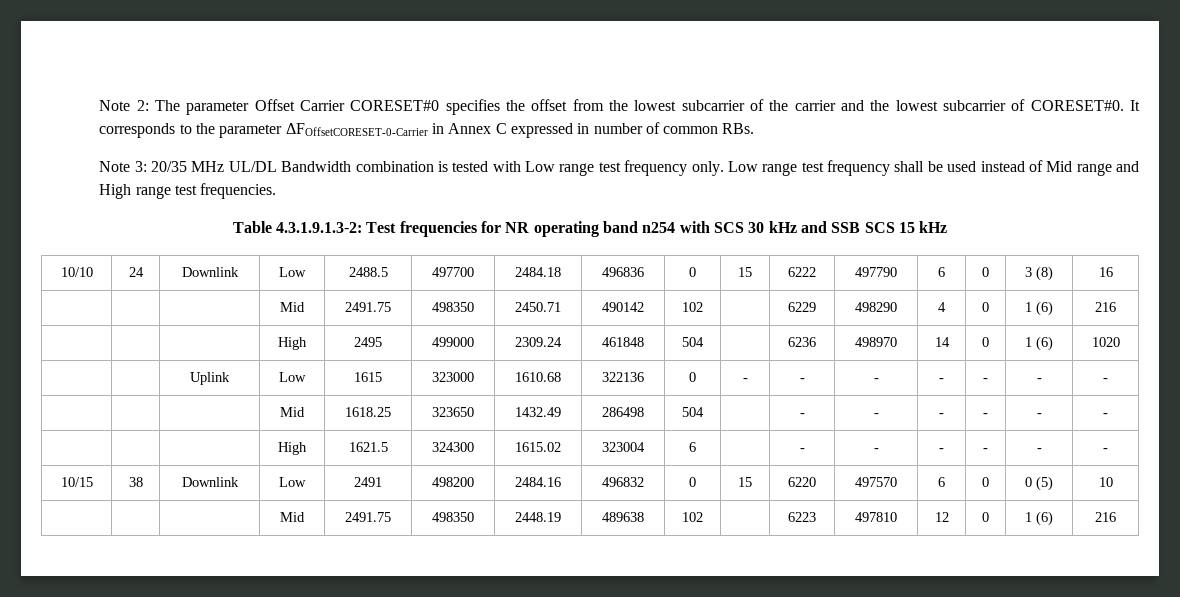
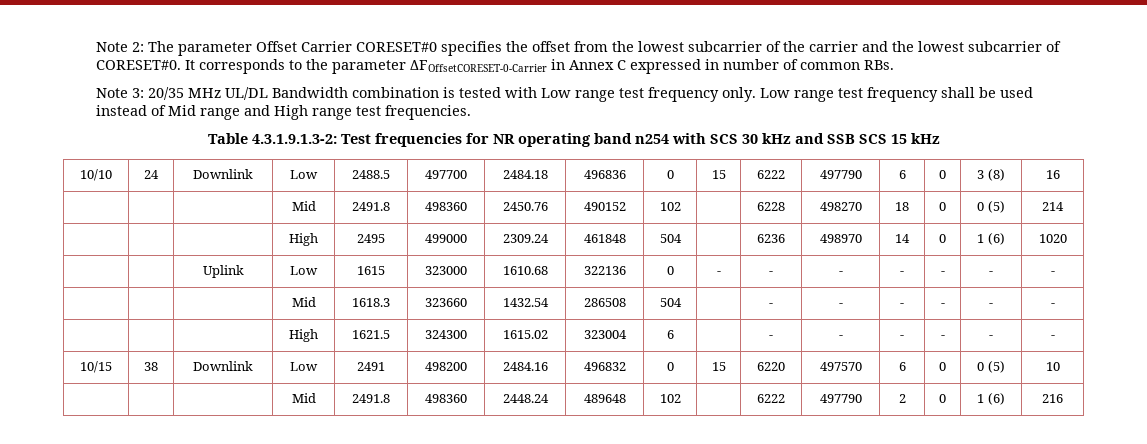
- | | | Mid | 2491.75 | 498350 | 2450.71 | 490142 | 102 | | 6229 | 498290 | 4 | 0 | 1 (6) | 216
+ | | | Mid | 2491.8 | 498360 | 2450.76 | 490152 | 102 | | 6228 | 498270 | 18 | 0 | 0 (5) | 214
- | | | Mid | 1618.25 | 323650 | 1432.49 | 286498 | 504 | | - | - | - | - | - | -
+ | | | Mid | 1618.3 | 323660 | 1432.54 | 286508 | 504 | | - | - | - | - | - | -
- | | | Mid | 2491.75 | 498350 | 2448.19 | 489638 | 102 | | 6223 | 497810 | 12 | 0 | 1 (6) | 216
+ | | | Mid | 2491.8 | 498360 | 2448.24 | 489648 | 102 | | 6222 | 497790 | 2 | 0 | 1 (6) | 216

